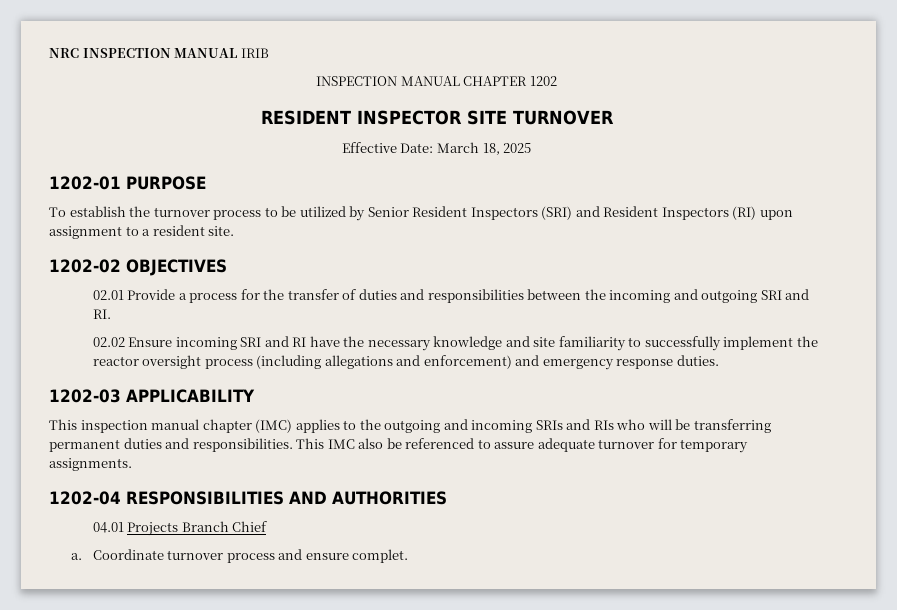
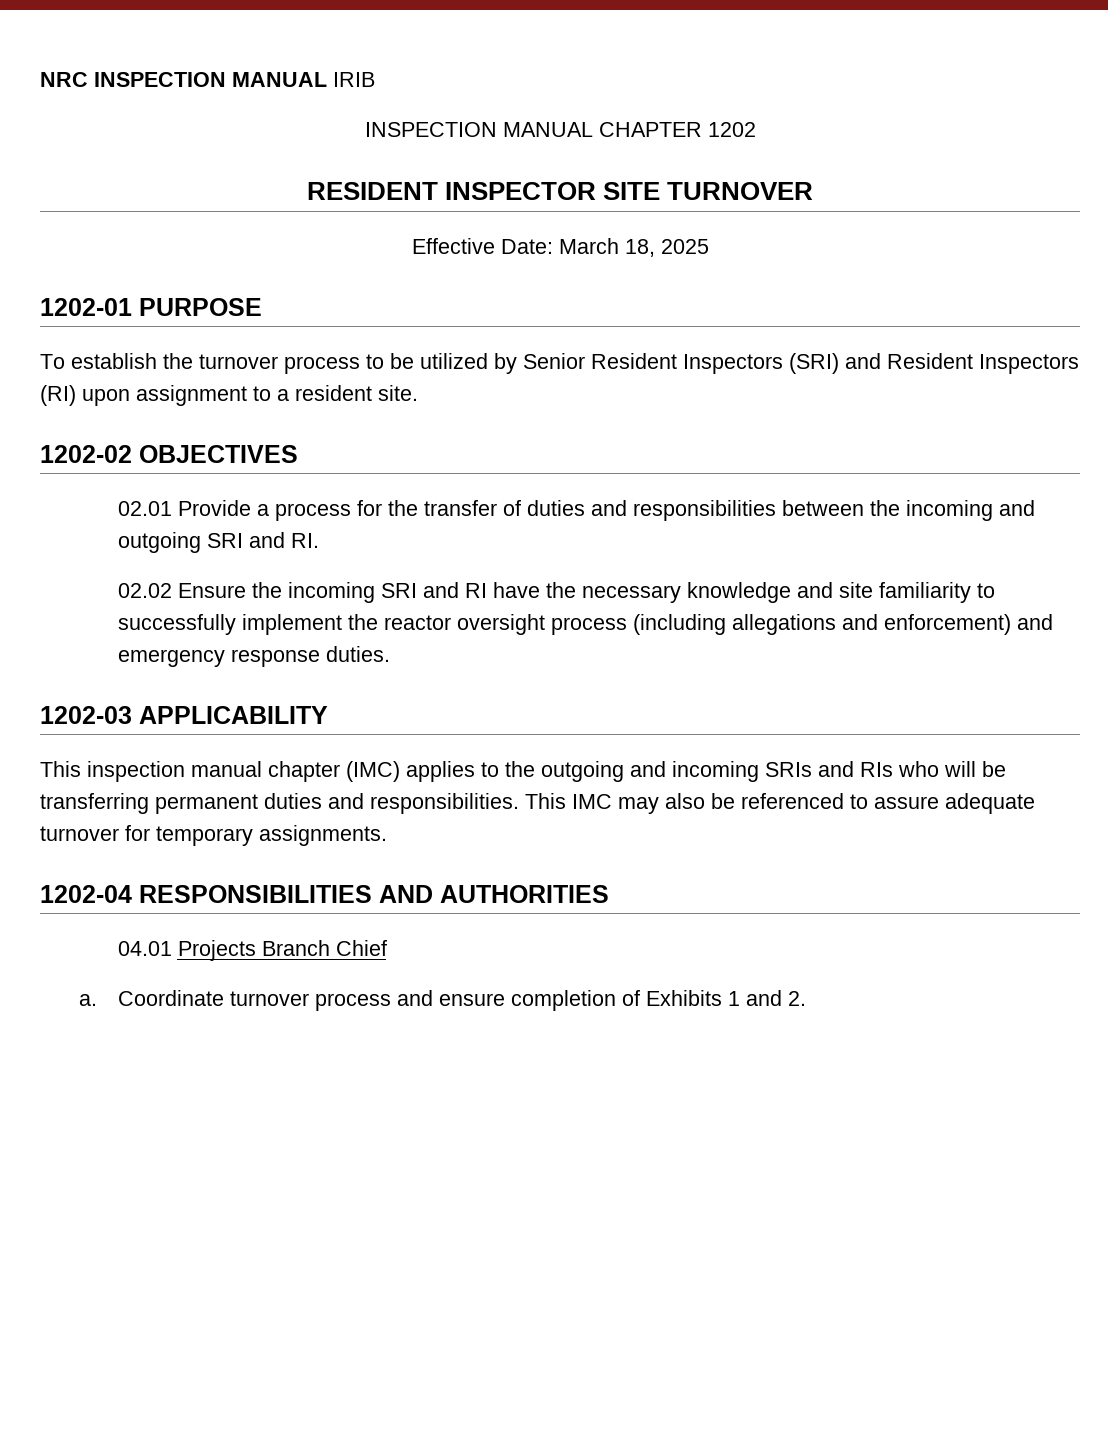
- 02.02 Ensure incoming SRI and RI have the necessary knowledge and site familiarity to successfully implement the reactor oversight process (including allegations and enforcement) and emergency response duties.
+ 02.02 Ensure the incoming SRI and RI have the necessary knowledge and site familiarity to successfully implement the reactor oversight process (including allegations and enforcement) and emergency response duties.
- This IMC also be referenced to assure adequate turnover for temporary assignments.
+ This IMC may also be referenced to assure adequate turnover for temporary assignments.
- Coordinate turnover process and ensure complet.
+ Coordinate turnover process and ensure completion of Exhibits 1 and 2.

